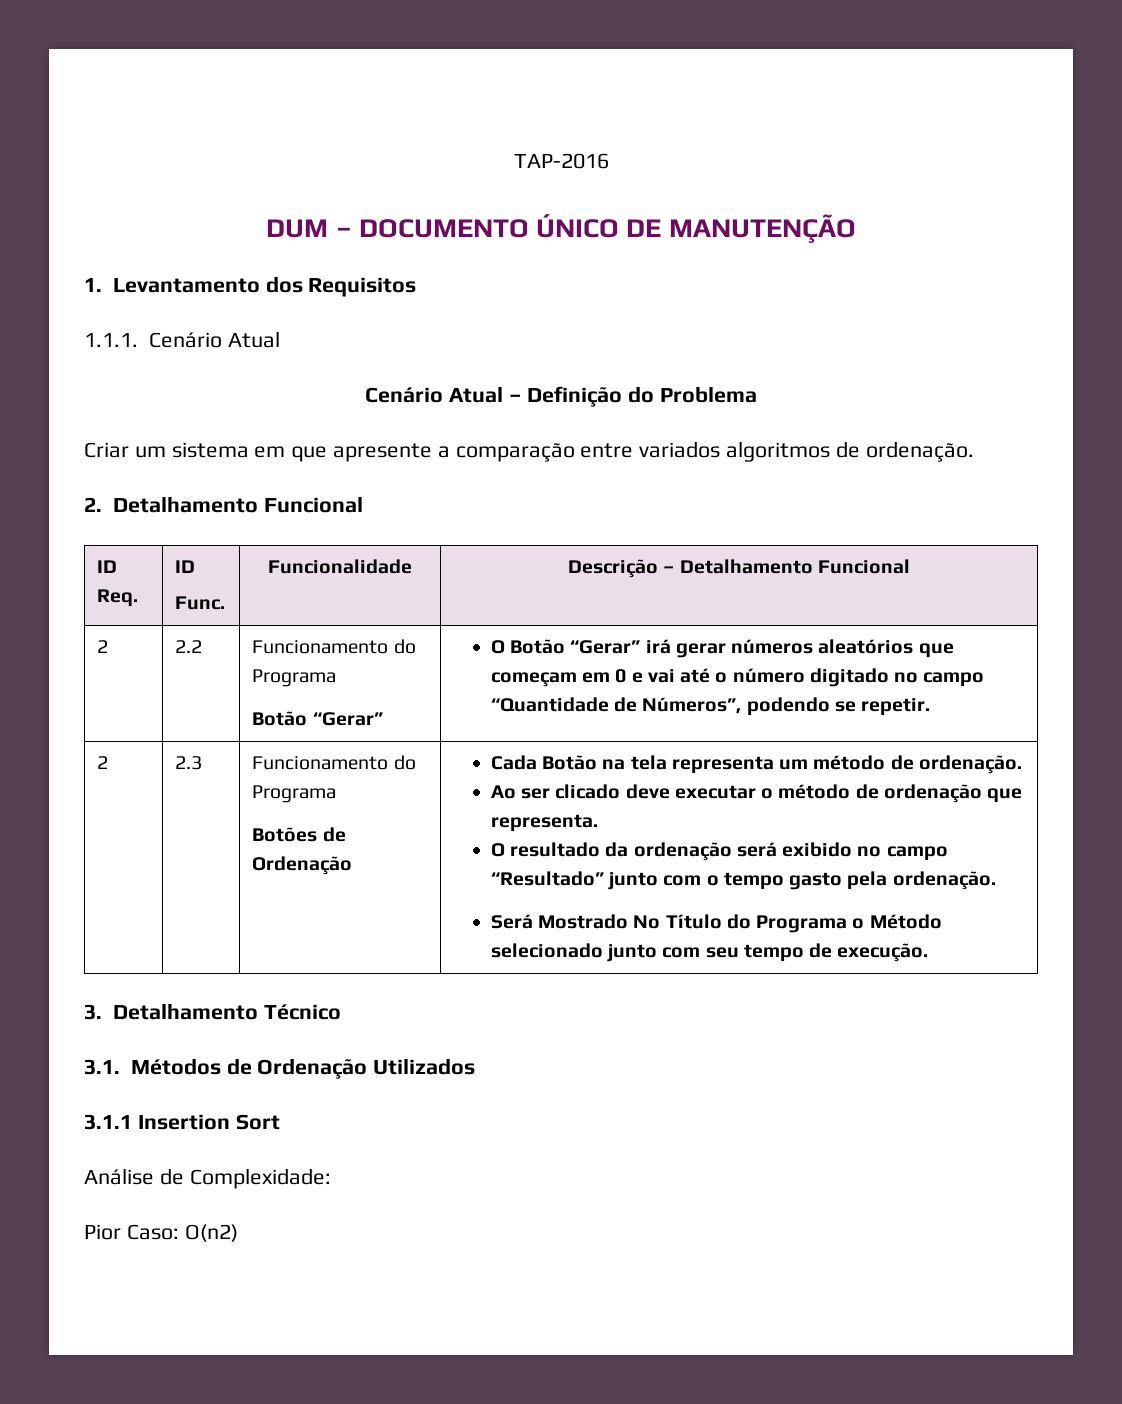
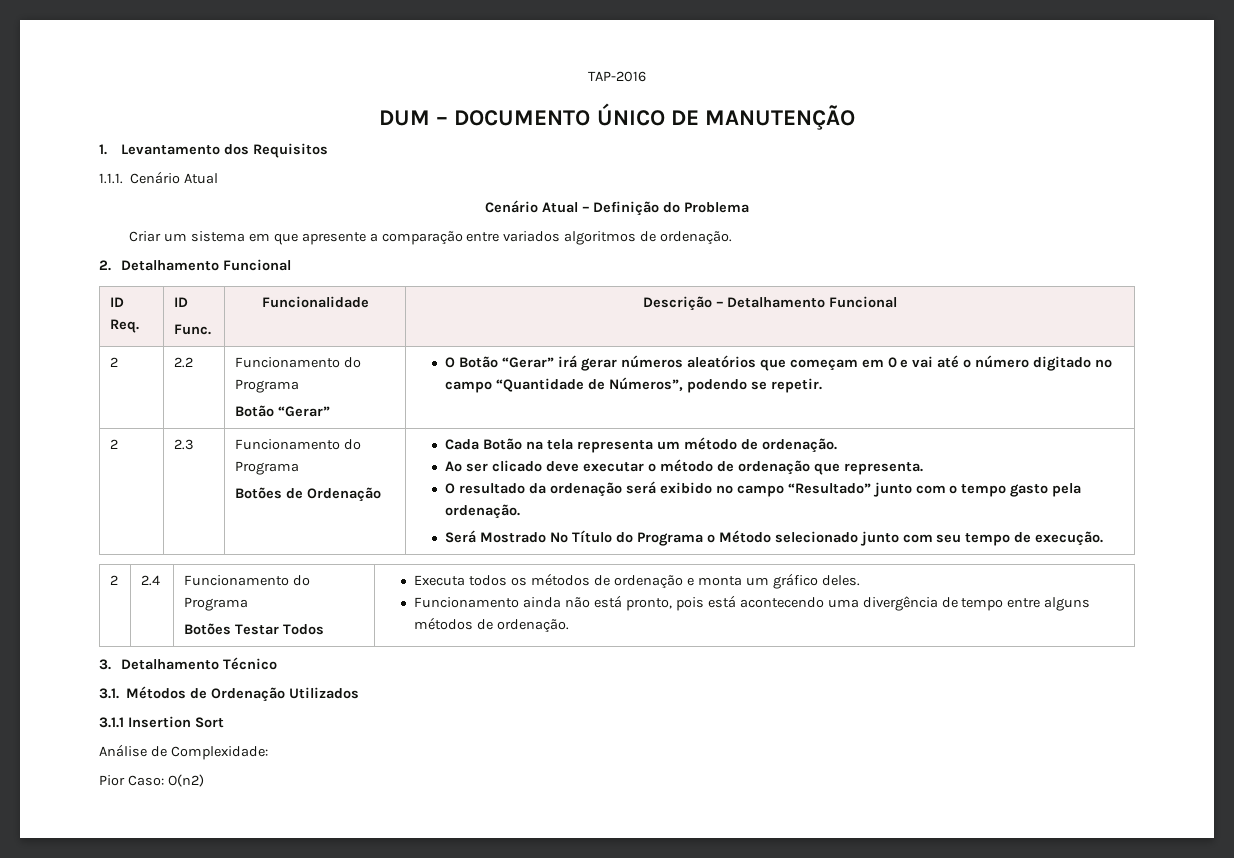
+ 2 | 2.4 | Funcionamento do Programa
+ Botões Testar Todos | Executa todos os métodos de ordenação e monta um gráfico deles.
+ Funcionamento ainda não está pronto, pois está acontecendo uma divergência de tempo entre alguns métodos de ordenação.

